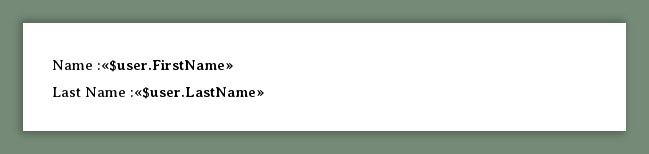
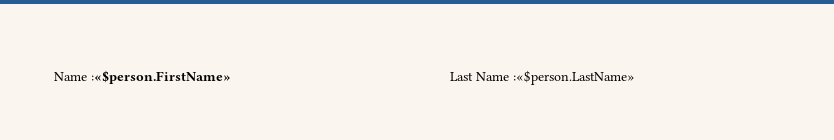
- Name :«$user.FirstName»
+ Name :«$person.FirstName»
- Last Name :«$user.LastName»
+ Last Name :«$person.LastName»

